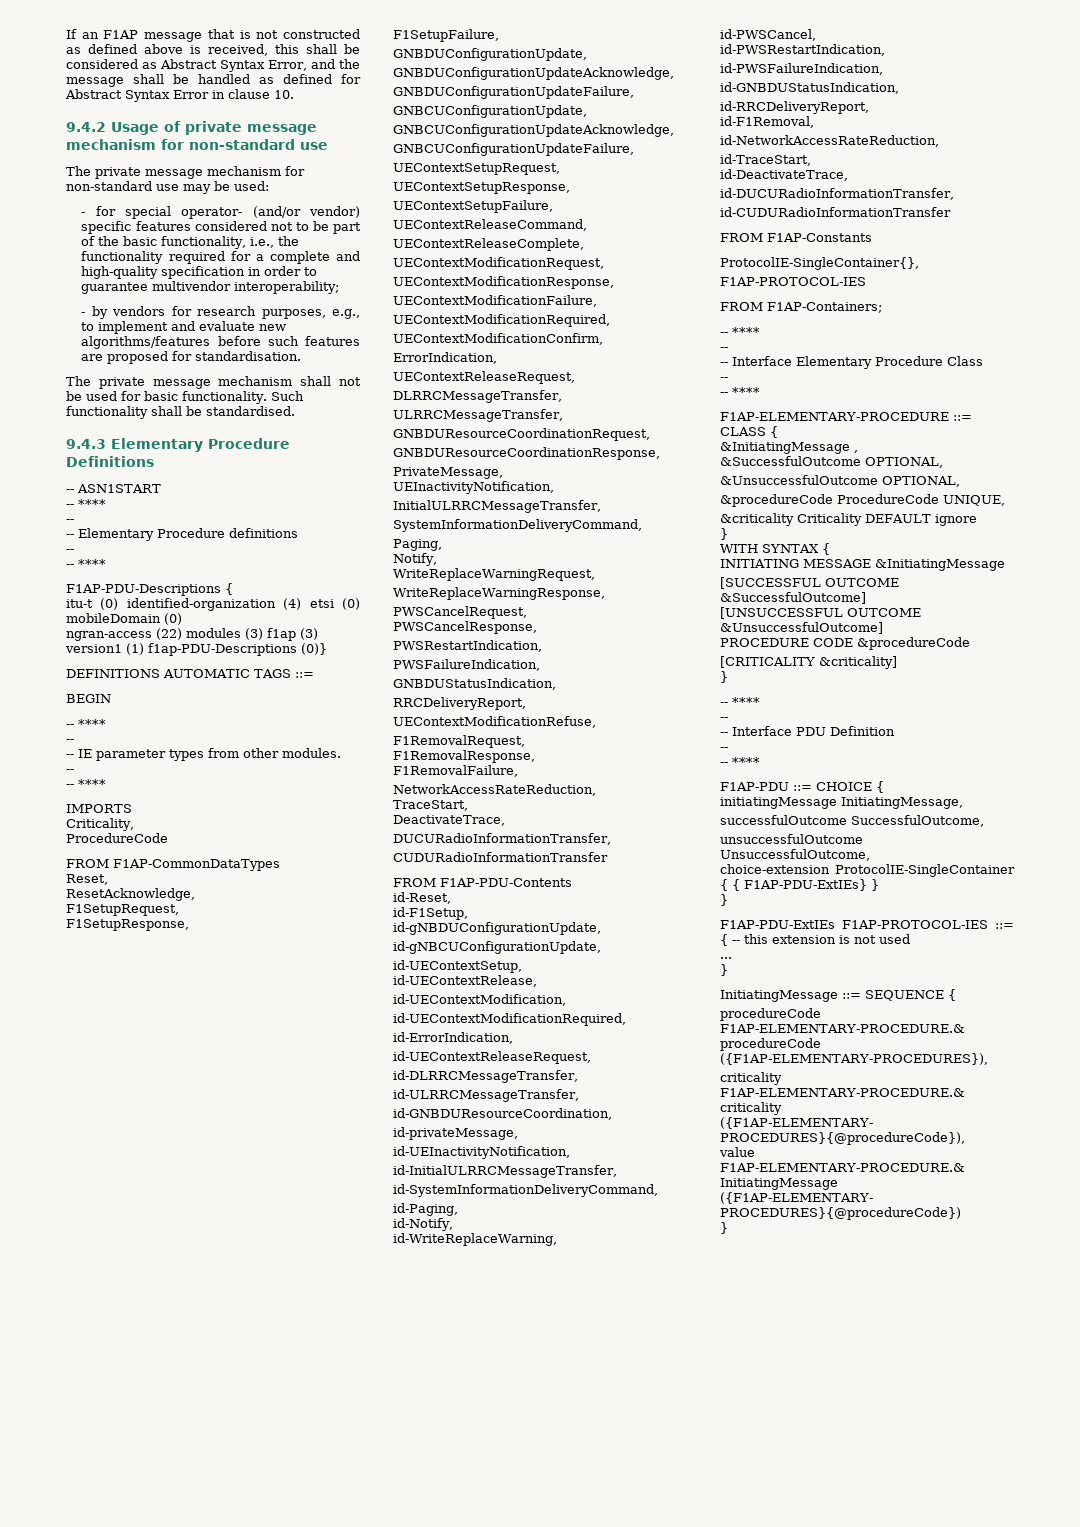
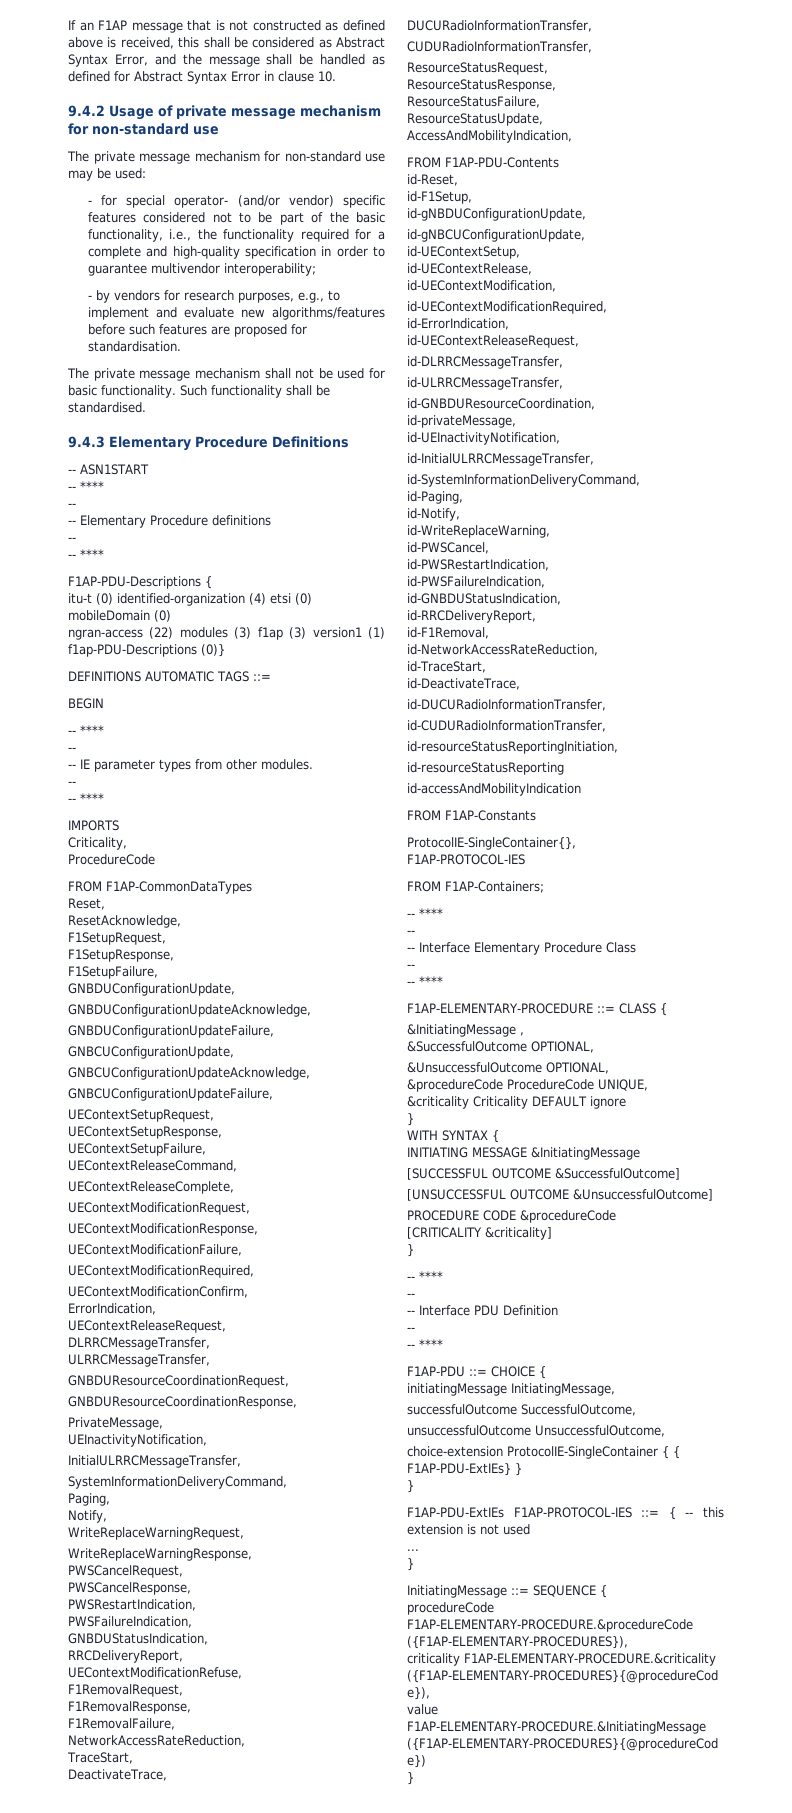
- CUDURadioInformationTransfer
+ CUDURadioInformationTransfer,
+ ResourceStatusRequest,
+ ResourceStatusResponse,
+ ResourceStatusFailure,
+ ResourceStatusUpdate,
+ AccessAndMobilityIndication,
- id-CUDURadioInformationTransfer
+ id-CUDURadioInformationTransfer,
+ id-resourceStatusReportingInitiation,
+ id-resourceStatusReporting
+ id-accessAndMobilityIndication

